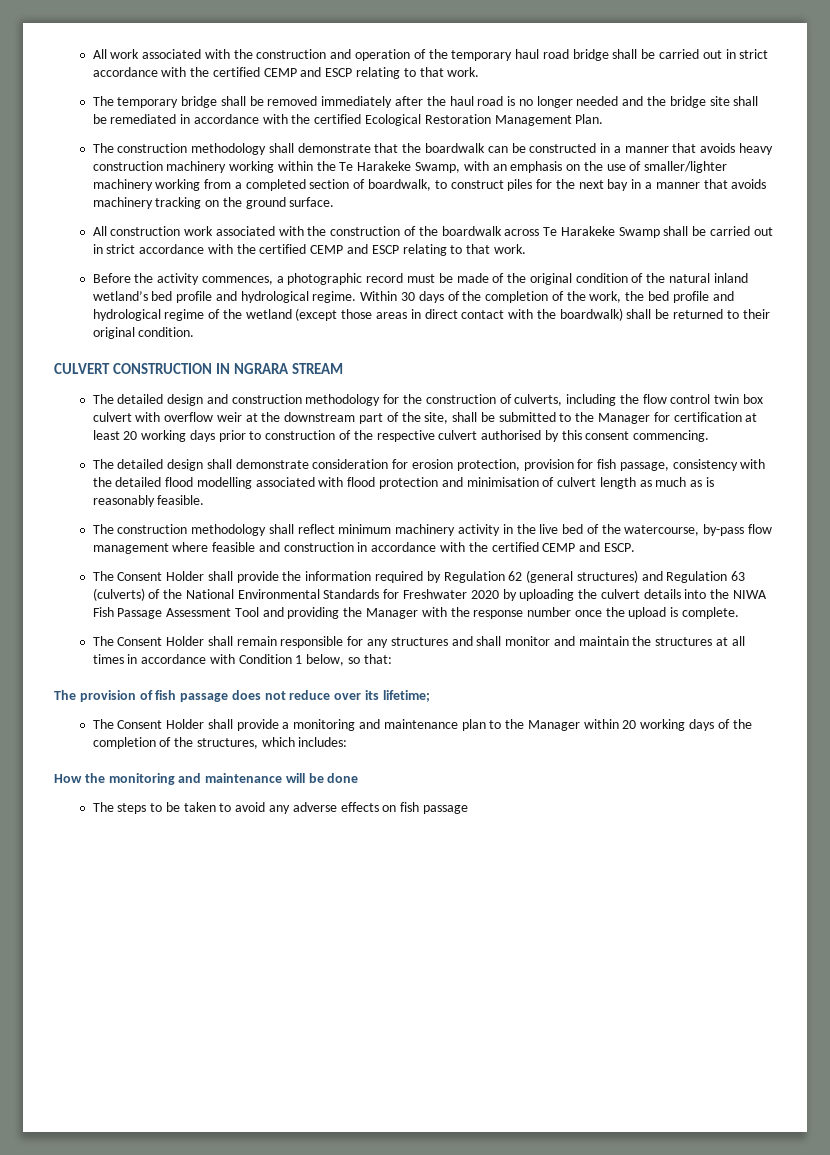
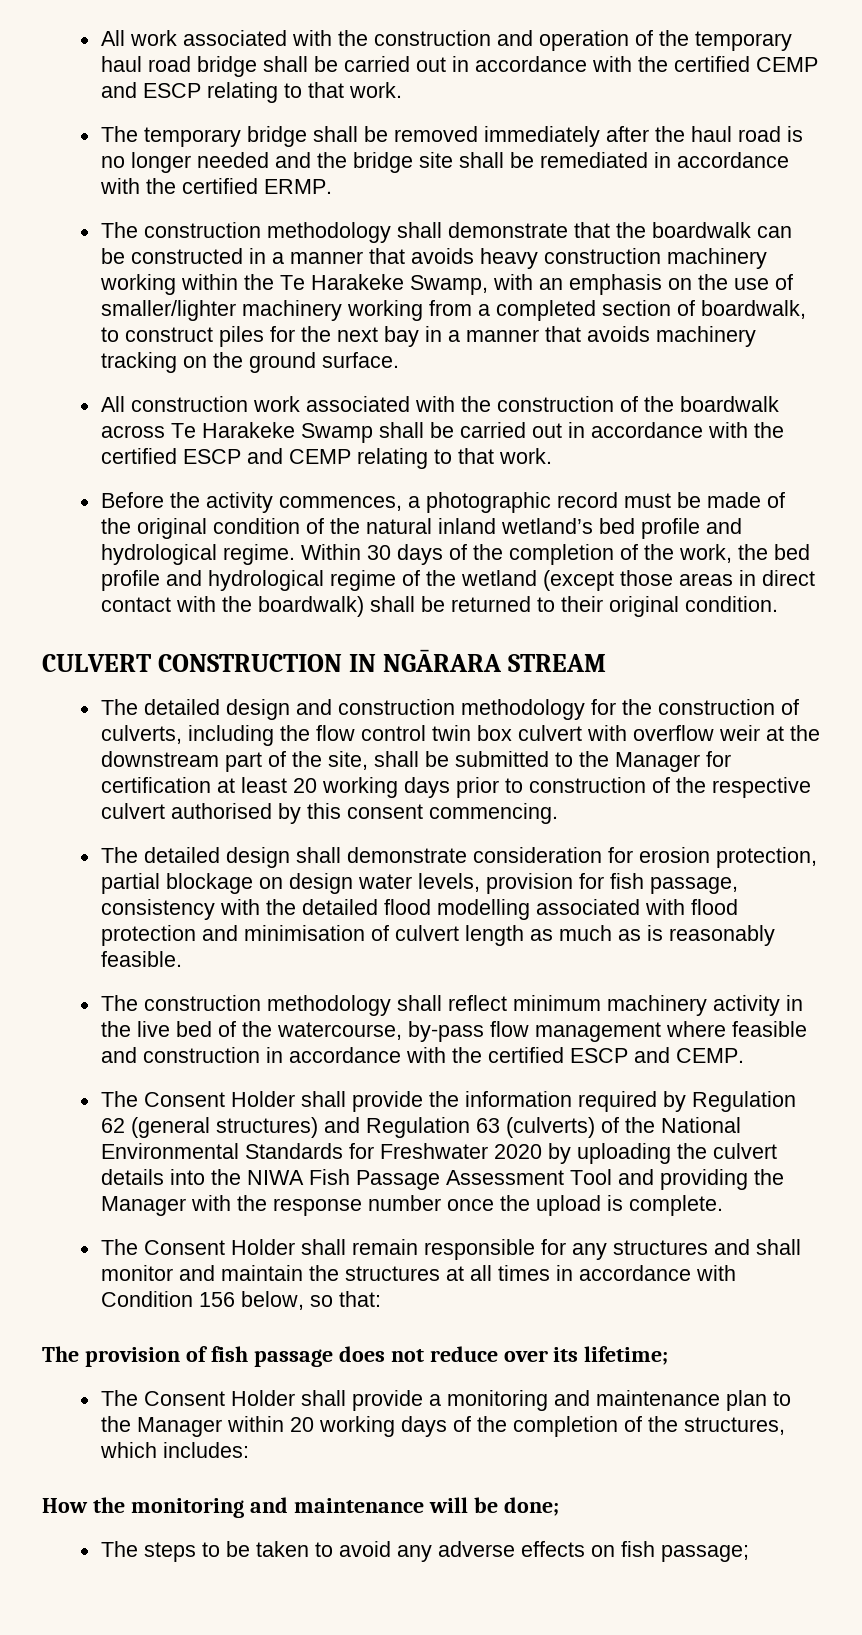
- All work associated with the construction and operation of the temporary haul road bridge shall be carried out in strict accordance with the certified CEMP and ESCP relating to that work.
+ All work associated with the construction and operation of the temporary haul road bridge shall be carried out in accordance with the certified CEMP and ESCP relating to that work.
- The temporary bridge shall be removed immediately after the haul road is no longer needed and the bridge site shall be remediated in accordance with the certified Ecological Restoration Management Plan.
+ The temporary bridge shall be removed immediately after the haul road is no longer needed and the bridge site shall be remediated in accordance with the certified ERMP.
- All construction work associated with the construction of the boardwalk across Te Harakeke Swamp shall be carried out in strict accordance with the certified CEMP and ESCP relating to that work.
+ All construction work associated with the construction of the boardwalk across Te Harakeke Swamp shall be carried out in accordance with the certified ESCP and CEMP relating to that work.
- CULVERT CONSTRUCTION IN NGRARA STREAM
+ CULVERT CONSTRUCTION IN NGĀRARA STREAM
- The detailed design shall demonstrate consideration for erosion protection, provision for fish passage, consistency with the detailed flood modelling associated with flood protection and minimisation of culvert length as much as is reasonably feasible.
+ The detailed design shall demonstrate consideration for erosion protection, partial blockage on design water levels, provision for fish passage, consistency with the detailed flood modelling associated with flood protection and minimisation of culvert length as much as is reasonably feasible.
- The construction methodology shall reflect minimum machinery activity in the live bed of the watercourse, by-pass flow management where feasible and construction in accordance with the certified CEMP and ESCP.
+ The construction methodology shall reflect minimum machinery activity in the live bed of the watercourse, by-pass flow management where feasible and construction in accordance with the certified ESCP and CEMP.
- The Consent Holder shall remain responsible for any structures and shall monitor and maintain the structures at all times in accordance with Condition 1 below, so that:
+ The Consent Holder shall remain responsible for any structures and shall monitor and maintain the structures at all times in accordance with Condition 156 below, so that:
- How the monitoring and maintenance will be done
+ How the monitoring and maintenance will be done;
- The steps to be taken to avoid any adverse effects on fish passage
+ The steps to be taken to avoid any adverse effects on fish passage;

